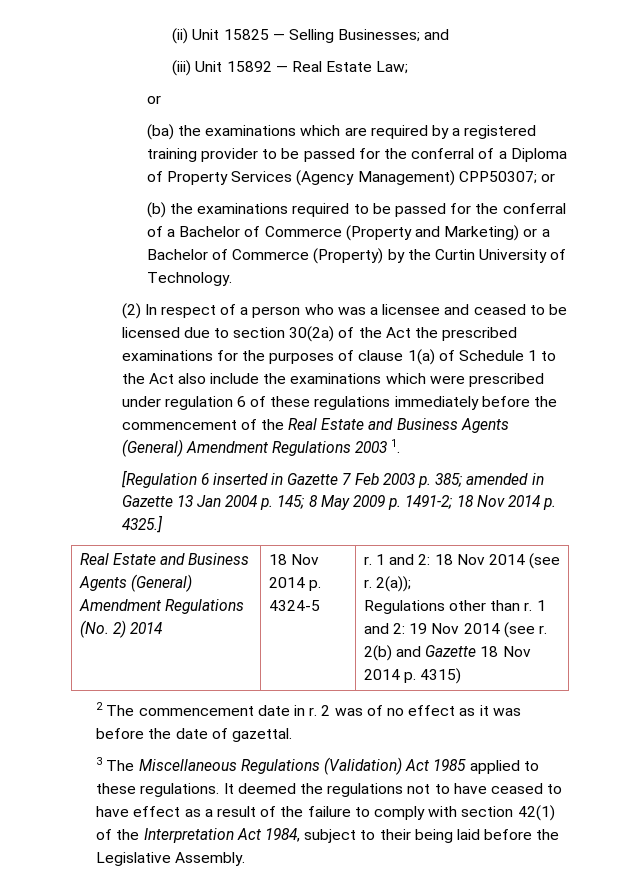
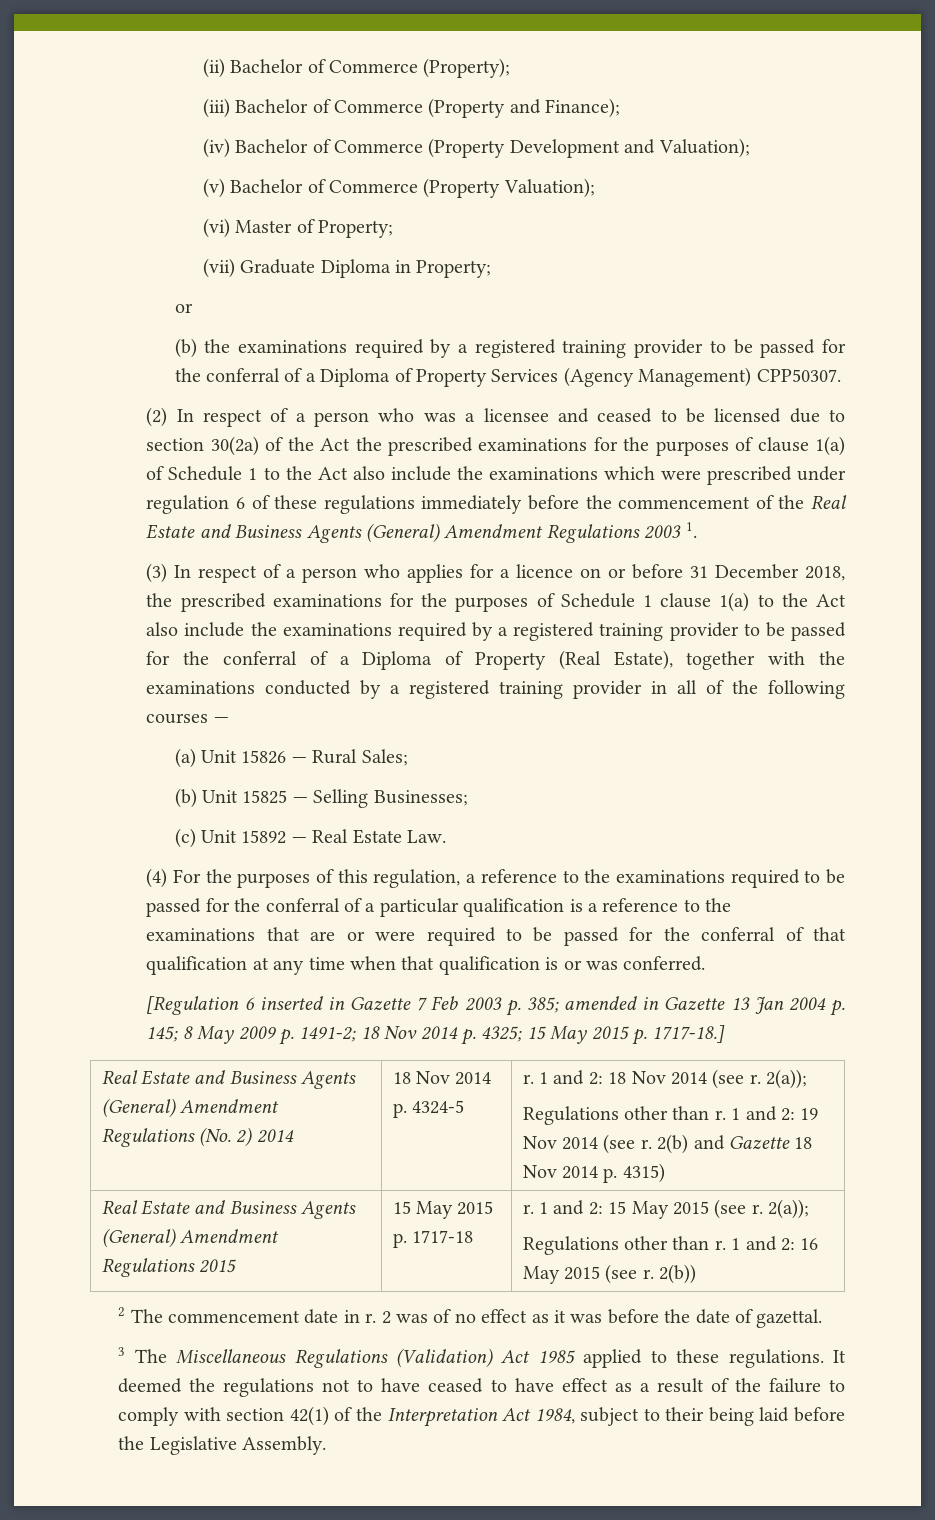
- (ii) Unit 15825 — Selling Businesses; and
- (iii) Unit 15892 — Real Estate Law;
+ (ii) Bachelor of Commerce (Property);
+ (iii) Bachelor of Commerce (Property and Finance);
+ (iv) Bachelor of Commerce (Property Development and Valuation);
+ (v) Bachelor of Commerce (Property Valuation);
+ (vi) Master of Property;
+ (vii) Graduate Diploma in Property;
  or
- (ba) the examinations which are required by a registered training provider to be passed for the conferral of a Diploma of Property Services (Agency Management) CPP50307; or
- (b) the examinations required to be passed for the conferral of a Bachelor of Commerce (Property and Marketing) or a Bachelor of Commerce (Property) by the Curtin University of Technology.
+ (b) the examinations required by a registered training provider to be passed for the conferral of a Diploma of Property Services (Agency Management) CPP50307.
+ (3) In respect of a person who applies for a licence on or before 31 December 2018, the prescribed examinations for the purposes of Schedule 1 clause 1(a) to the Act also include the examinations required by a registered training provider to be passed for the conferral of a Diploma of Property (Real Estate), together with the examinations conducted by a registered training provider in all of the following courses —
+ (a) Unit 15826 — Rural Sales;
+ (b) Unit 15825 — Selling Businesses;
+ (c) Unit 15892 — Real Estate Law.
+ (4) For the purposes of this regulation, a reference to the examinations required to be passed for the conferral of a particular qualification is a reference to the examinations that are or were required to be passed for the conferral of that qualification at any time when that qualification is or was conferred.
- [Regulation 6 inserted in Gazette 7 Feb 2003 p. 385; amended in Gazette 13 Jan 2004 p. 145; 8 May 2009 p. 1491-2; 18 Nov 2014 p. 4325.]
+ [Regulation 6 inserted in Gazette 7 Feb 2003 p. 385; amended in Gazette 13 Jan 2004 p. 145; 8 May 2009 p. 1491-2; 18 Nov 2014 p. 4325; 15 May 2015 p. 1717-18.]
+ Real Estate and Business Agents (General) Amendment Regulations 2015 | 15 May 2015 p. 1717-18 | r. 1 and 2: 15 May 2015 (see r. 2(a));
+ Regulations other than r. 1 and 2: 16 May 2015 (see r. 2(b))

